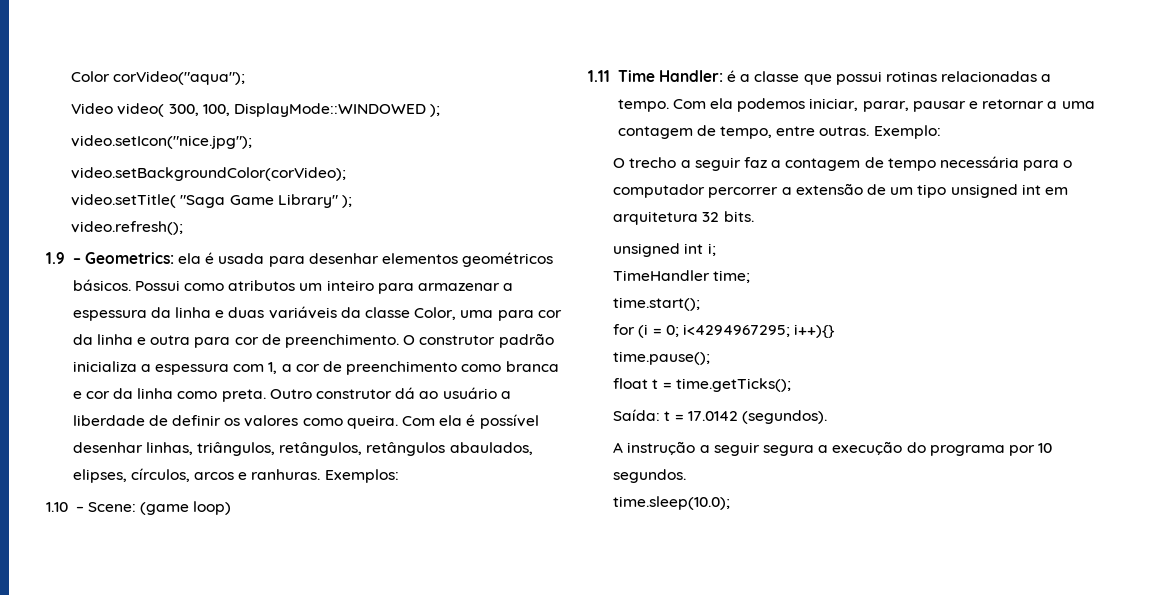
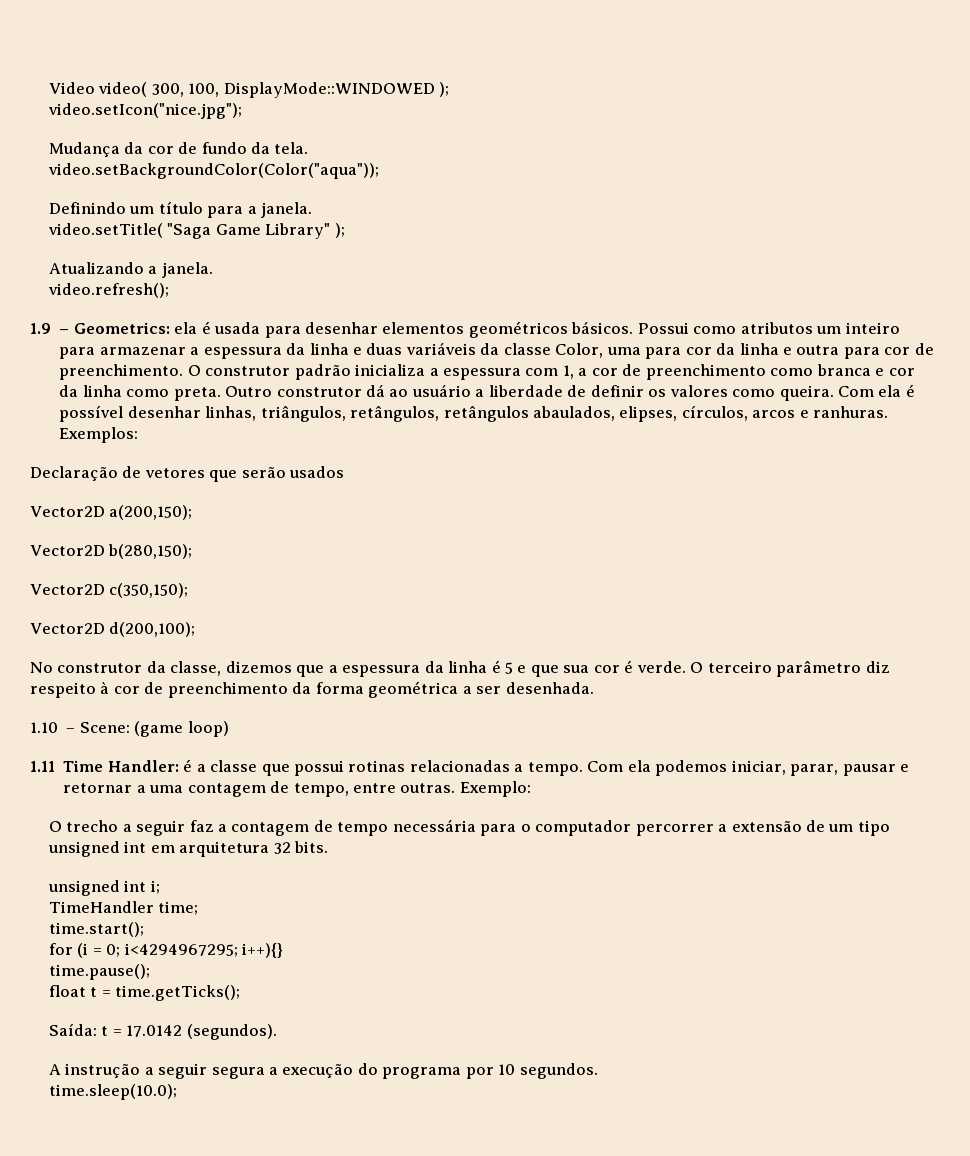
- Color corVideo("aqua");
- video.setBackgroundColor(corVideo);
+ Mudança da cor de fundo da tela.
+ video.setBackgroundColor(Color("aqua"));
+ Definindo um título para a janela.
+ Atualizando a janela.
+ Declaração de vetores que serão usados
+ Vector2D a(200,150);
+ Vector2D b(280,150);
+ Vector2D c(350,150);
+ Vector2D d(200,100);
+ No construtor da classe, dizemos que a espessura da linha é 5 e que sua cor é verde. O terceiro parâmetro diz respeito à cor de preenchimento da forma geométrica a ser desenhada.

